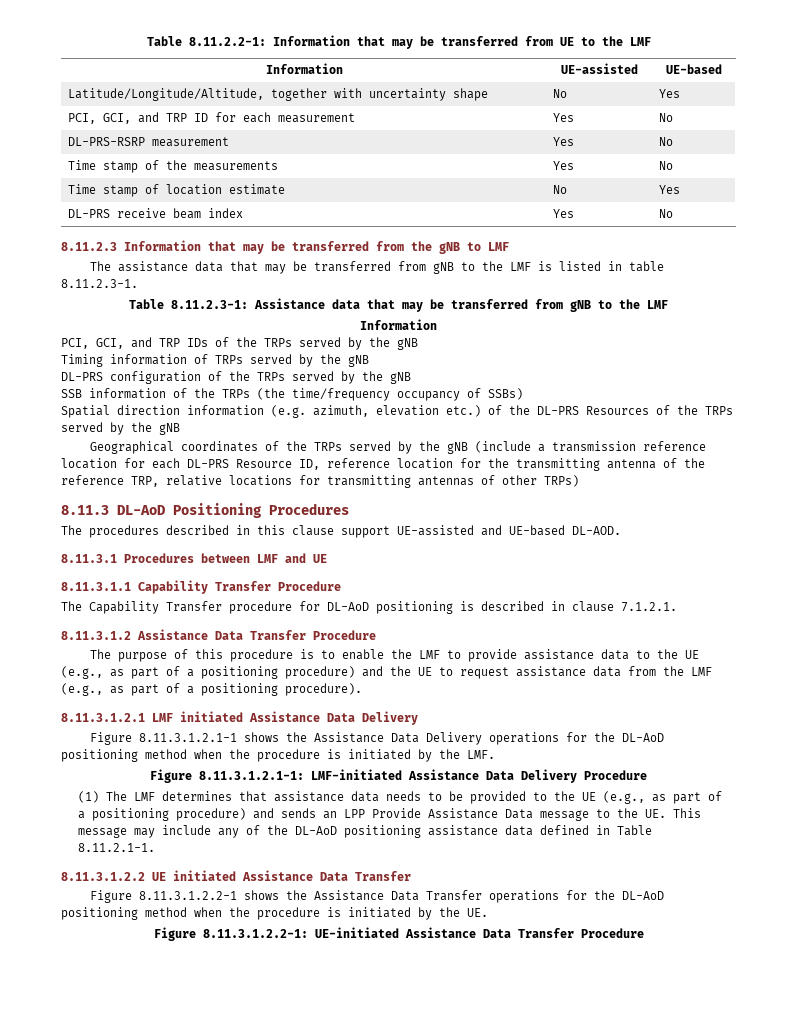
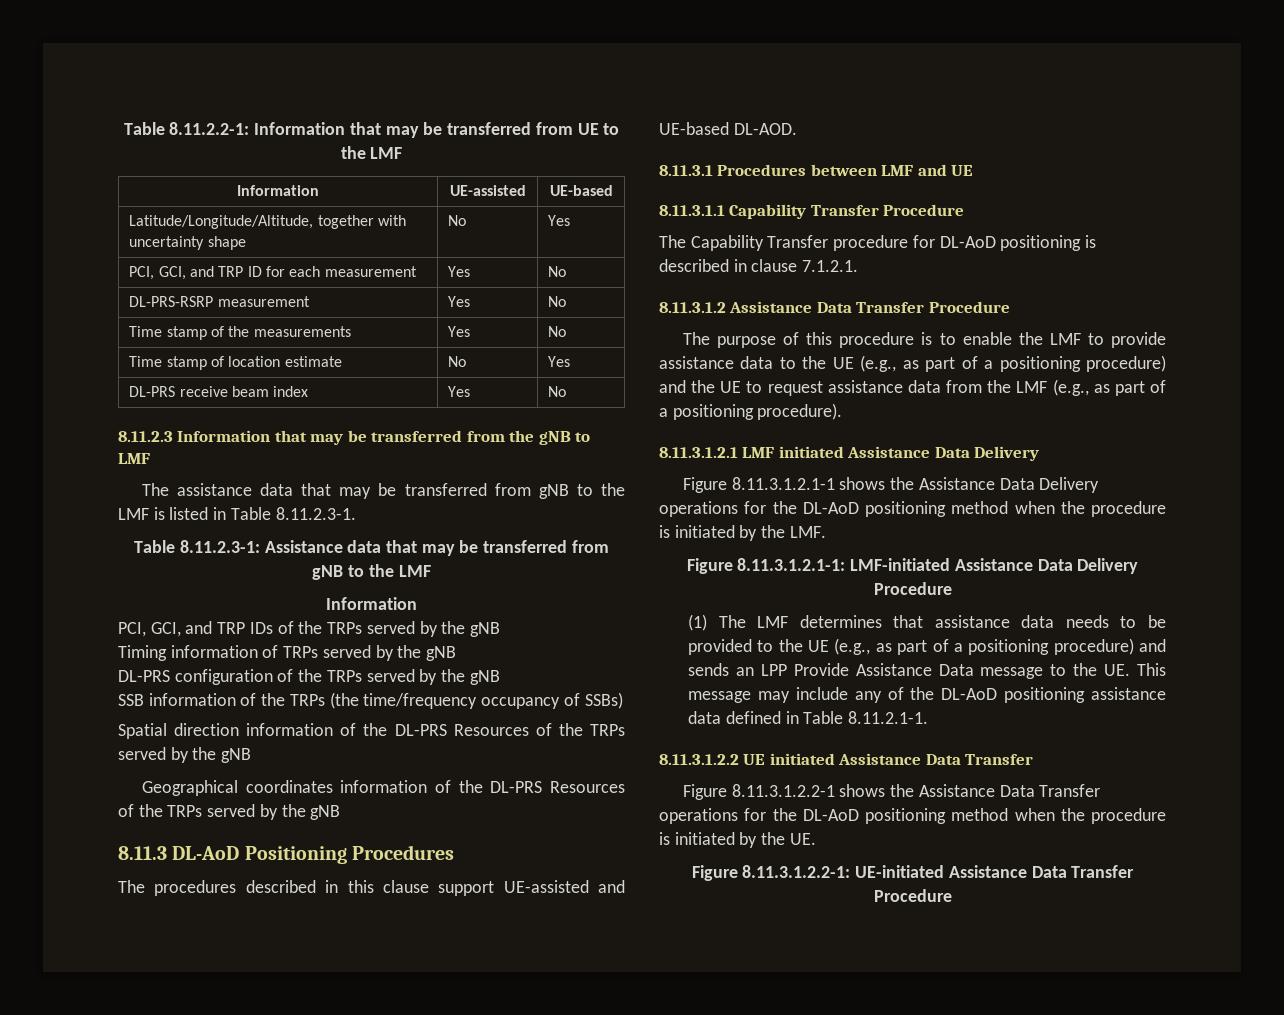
- The assistance data that may be transferred from gNB to the LMF is listed in table 8.11.2.3-1.
+ The assistance data that may be transferred from gNB to the LMF is listed in Table 8.11.2.3-1.
- Spatial direction information (e.g. azimuth, elevation etc.) of the DL-PRS Resources of the TRPs served by the gNB
+ Spatial direction information of the DL-PRS Resources of the TRPs served by the gNB
- Geographical coordinates of the TRPs served by the gNB (include a transmission reference location for each DL-PRS Resource ID, reference location for the transmitting antenna of the reference TRP, relative locations for transmitting antennas of other TRPs)
+ Geographical coordinates information of the DL-PRS Resources of the TRPs served by the gNB

